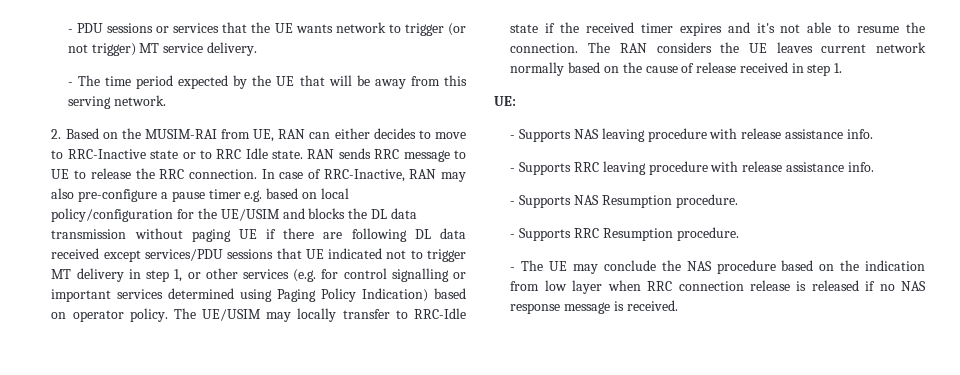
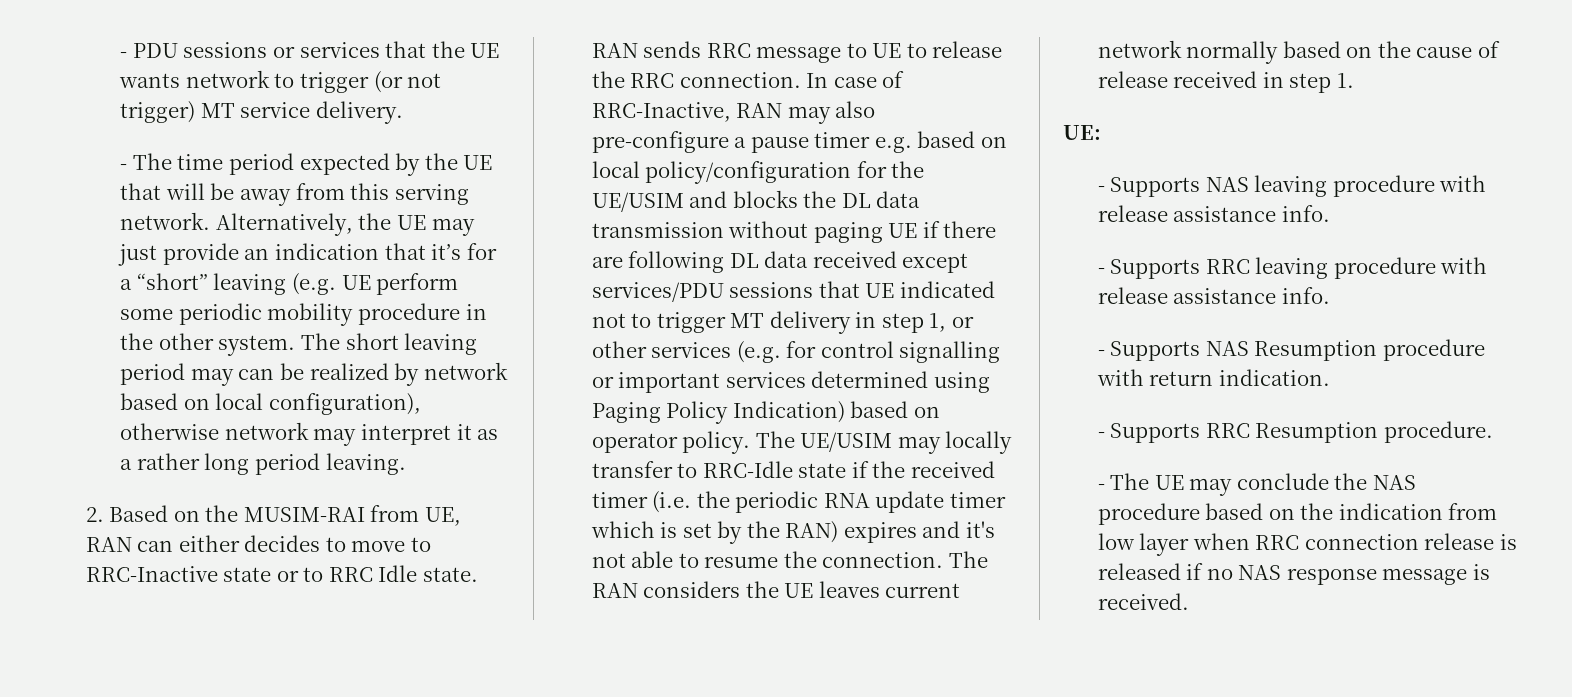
+ Alternatively, the UE may just provide an indication that it’s for a “short” leaving (e.g. UE perform some periodic mobility procedure in the other system. The short leaving period may can be realized by network based on local configuration), otherwise network may interpret it as a rather long period leaving.
- The UE/USIM may locally transfer to RRC-Idle state if the received timer expires and it's not able to resume the connection.
+ The UE/USIM may locally transfer to RRC-Idle state if the received timer (i.e. the periodic RNA update timer which is set by the RAN) expires and it's not able to resume the connection.
- - Supports NAS Resumption procedure.
+ - Supports NAS Resumption procedure with return indication.

